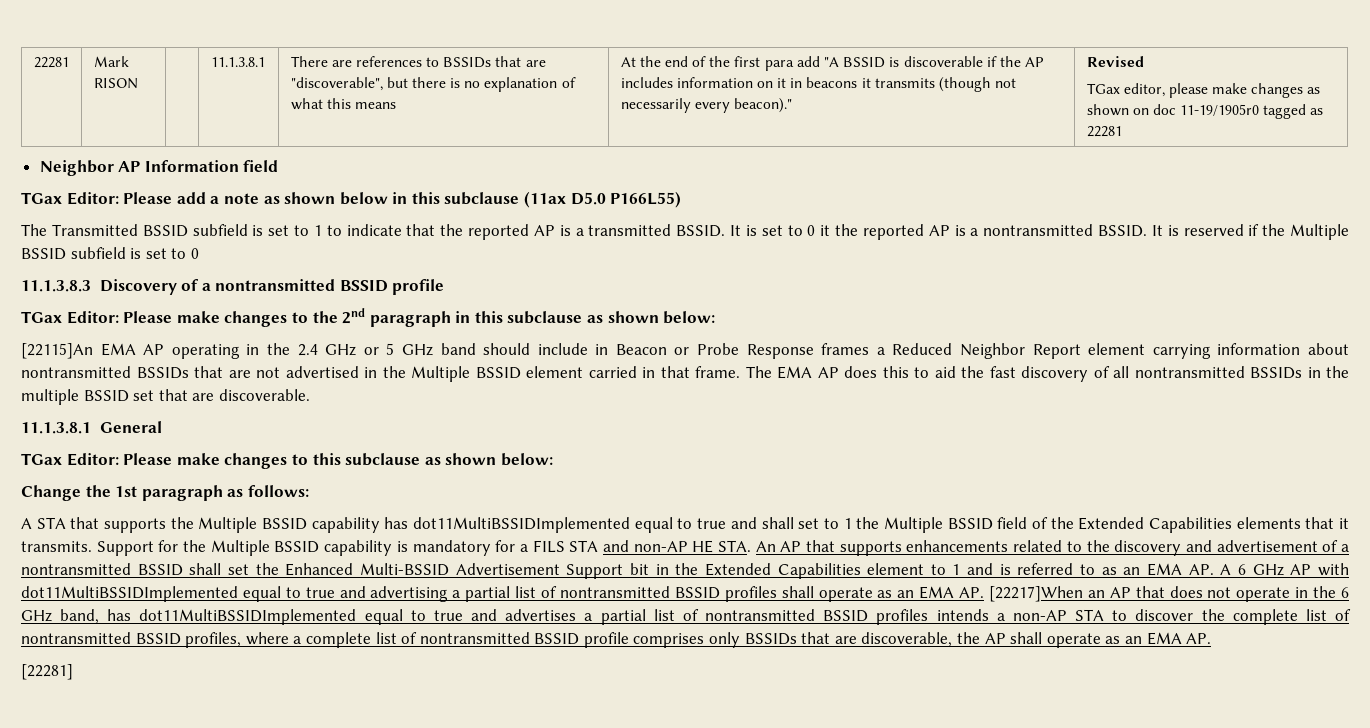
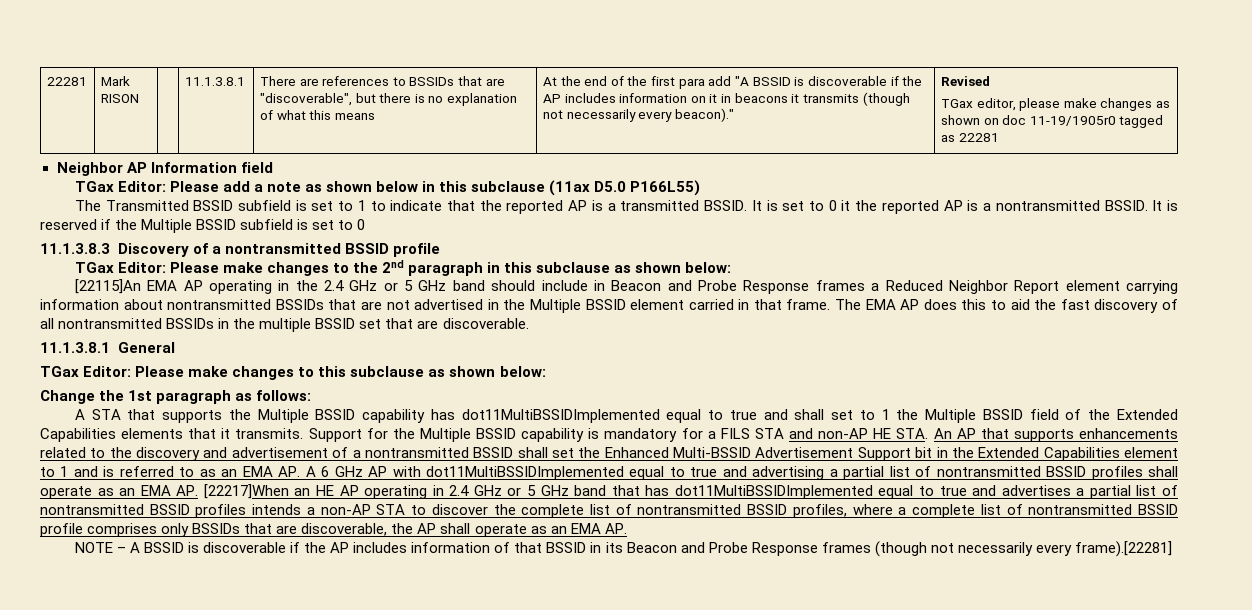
- [22115]An EMA AP operating in the 2.4 GHz or 5 GHz band should include in Beacon or Probe Response frames a Reduced Neighbor Report element carrying information about nontransmitted BSSIDs that are not advertised in the Multiple BSSID element carried in that frame.
+ [22115]An EMA AP operating in the 2.4 GHz or 5 GHz band should include in Beacon and Probe Response frames a Reduced Neighbor Report element carrying information about nontransmitted BSSIDs that are not advertised in the Multiple BSSID element carried in that frame.
- Support for the Multiple BSSID capability is mandatory for a FILS STA and non-AP HE STA. An AP that supports enhancements related to the discovery and advertisement of a nontransmitted BSSID shall set the Enhanced Multi-BSSID Advertisement Support bit in the Extended Capabilities element to 1 and is referred to as an EMA AP. A 6 GHz AP with dot11MultiBSSIDImplemented equal to true and advertising a partial list of nontransmitted BSSID profiles shall operate as an EMA AP. [22217]When an AP that does not operate in the 6 GHz band, has dot11MultiBSSIDImplemented equal to true and advertises a partial list of nontransmitted BSSID profiles intends a non-AP STA to discover the complete list of nontransmitted BSSID profiles, where a complete list of nontransmitted BSSID profile comprises only BSSIDs that are discoverable, the AP shall operate as an EMA AP.
+ Support for the Multiple BSSID capability is mandatory for a FILS STA and non-AP HE STA. An AP that supports enhancements related to the discovery and advertisement of a nontransmitted BSSID shall set the Enhanced Multi-BSSID Advertisement Support bit in the Extended Capabilities element to 1 and is referred to as an EMA AP. A 6 GHz AP with dot11MultiBSSIDImplemented equal to true and advertising a partial list of nontransmitted BSSID profiles shall operate as an EMA AP. [22217]When an HE AP operating in 2.4 GHz or 5 GHz band that has dot11MultiBSSIDImplemented equal to true and advertises a partial list of nontransmitted BSSID profiles intends a non-AP STA to discover the complete list of nontransmitted BSSID profiles, where a complete list of nontransmitted BSSID profile comprises only BSSIDs that are discoverable, the AP shall operate as an EMA AP.
- [22281]
+ NOTE – A BSSID is discoverable if the AP includes information of that BSSID in its Beacon and Probe Response frames (though not necessarily every frame).[22281]

